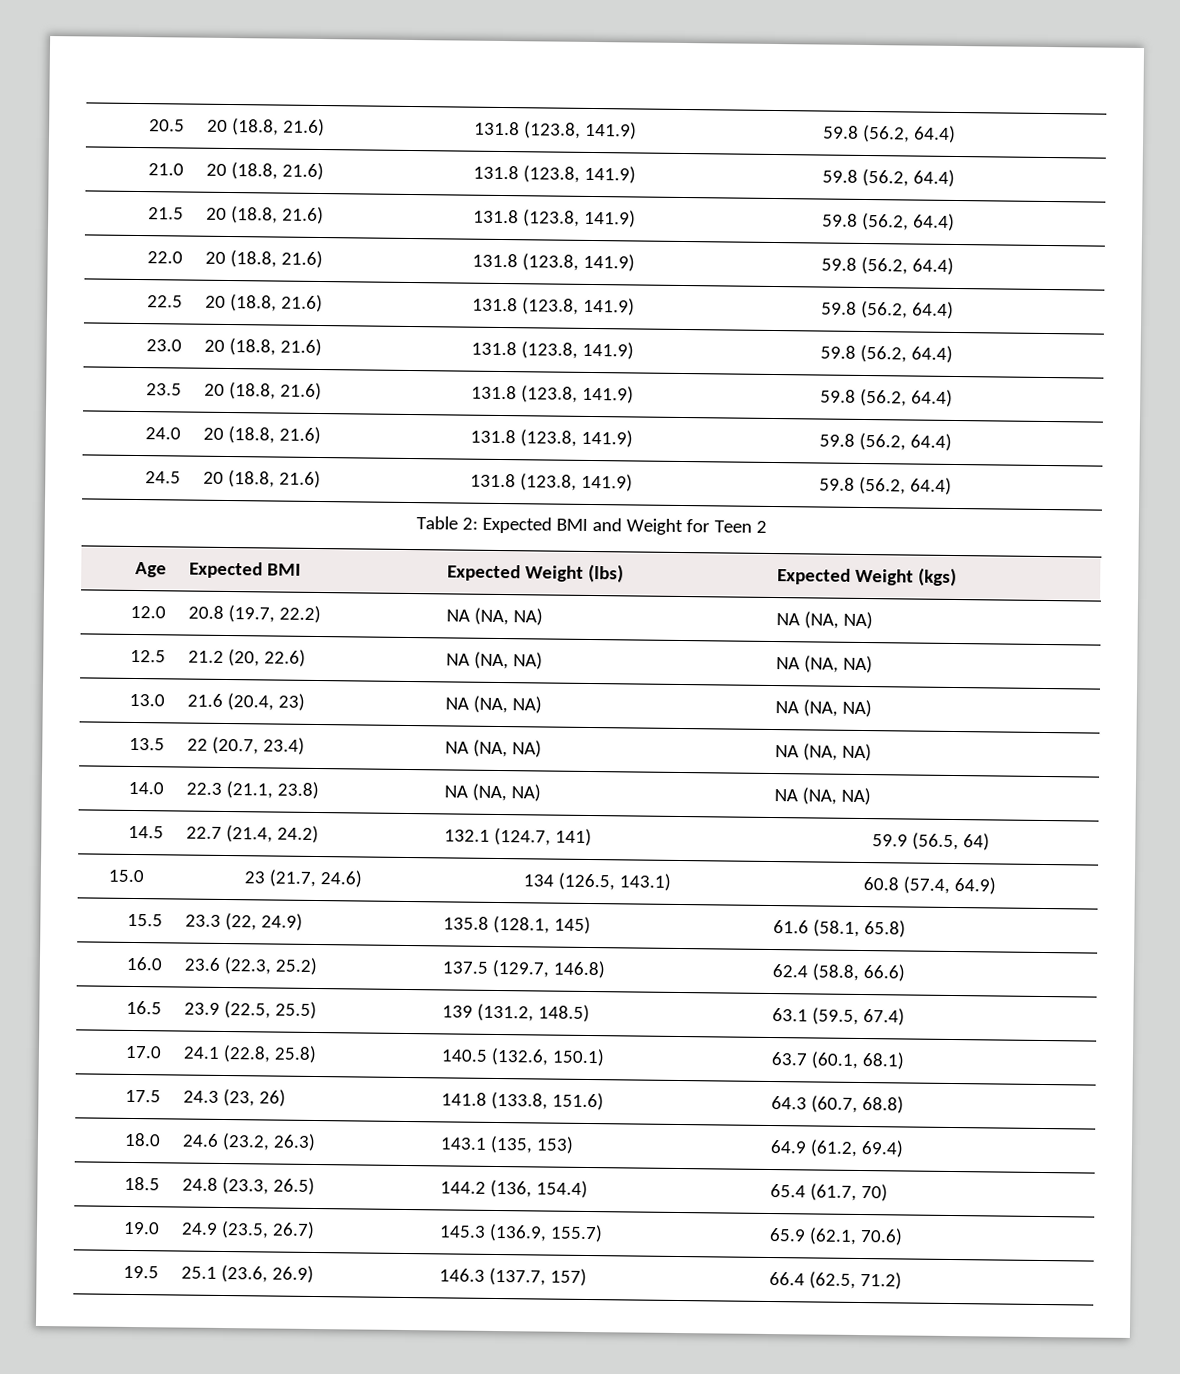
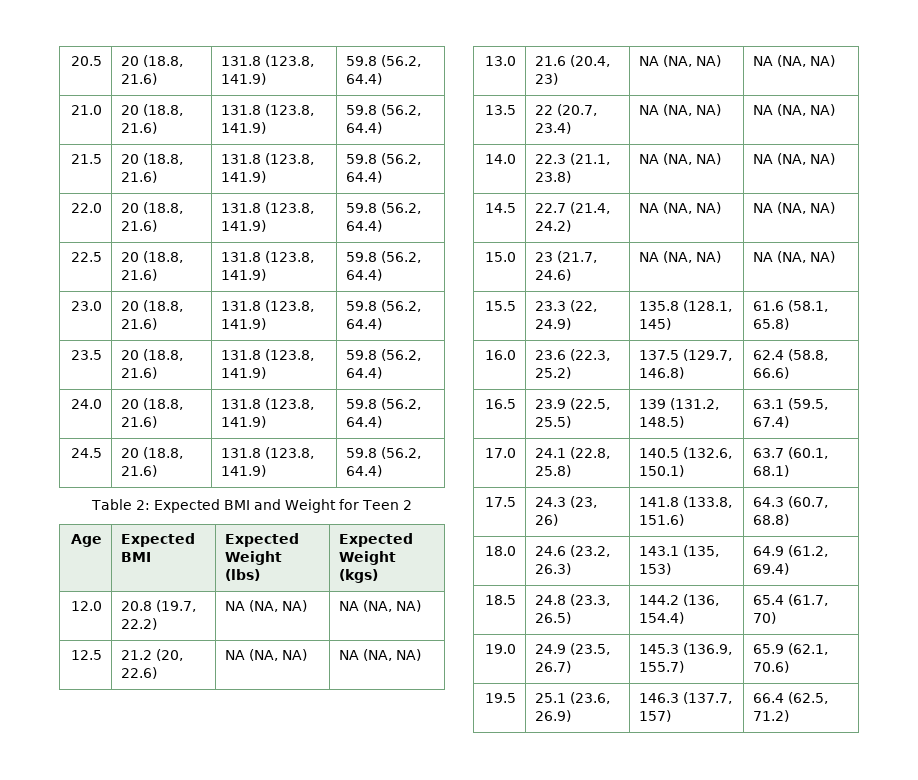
- 14.5 | 22.7 (21.4, 24.2) | 132.1 (124.7, 141) | 59.9 (56.5, 64)
- 15.0 | 23 (21.7, 24.6) | 134 (126.5, 143.1) | 60.8 (57.4, 64.9)
+ 14.5 | 22.7 (21.4, 24.2) | NA (NA, NA) | NA (NA, NA)
+ 15.0 | 23 (21.7, 24.6) | NA (NA, NA) | NA (NA, NA)

